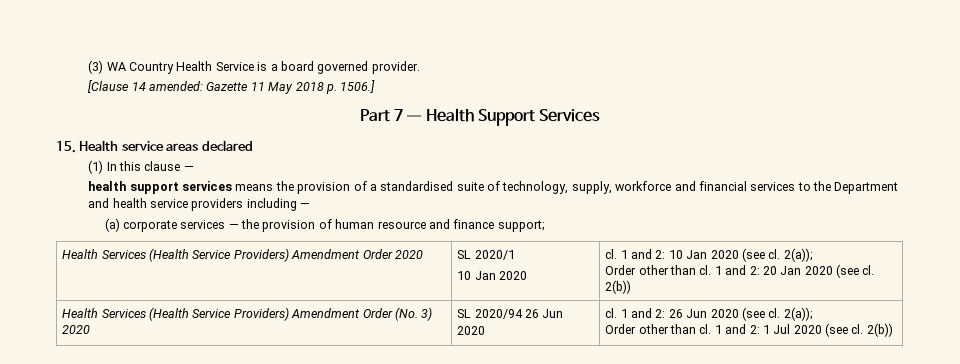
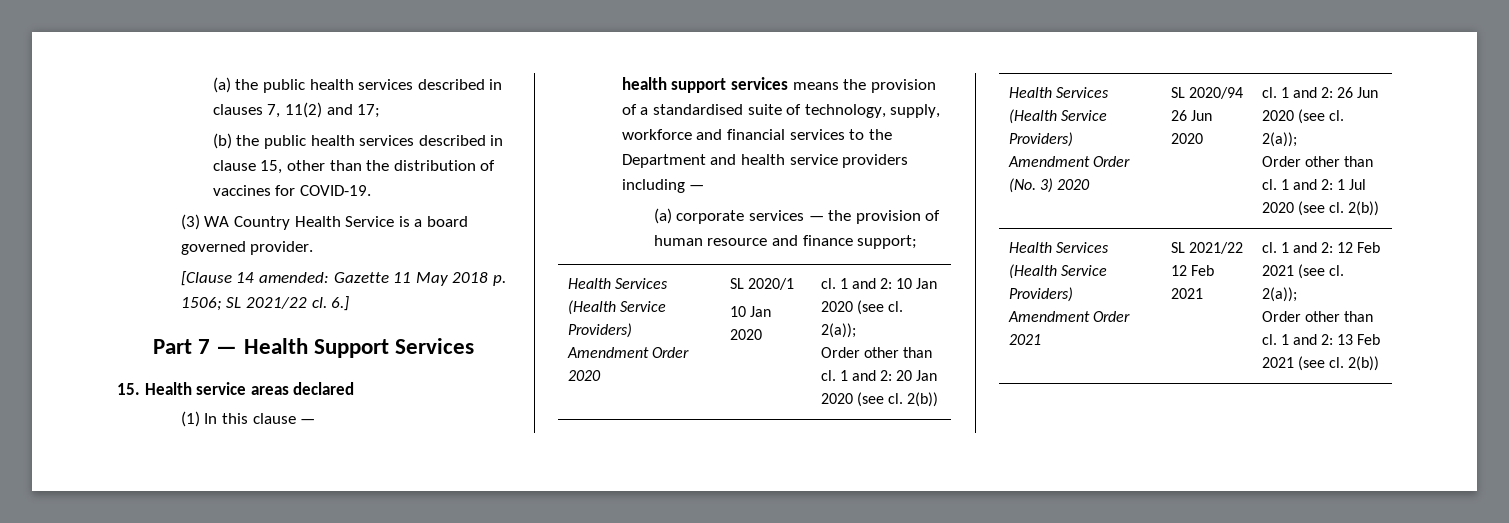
+ (a) the public health services described in clauses 7, 11(2) and 17;
+ (b) the public health services described in clause 15, other than the distribution of vaccines for COVID-19.
- [Clause 14 amended: Gazette 11 May 2018 p. 1506.]
+ [Clause 14 amended: Gazette 11 May 2018 p. 1506; SL 2021/22 cl. 6.]
+ Health Services (Health Service Providers) Amendment Order 2021 | SL 2021/22 12 Feb 2021 | cl. 1 and 2: 12 Feb 2021 (see cl. 2(a));
+ Order other than cl. 1 and 2: 13 Feb 2021 (see cl. 2(b))

